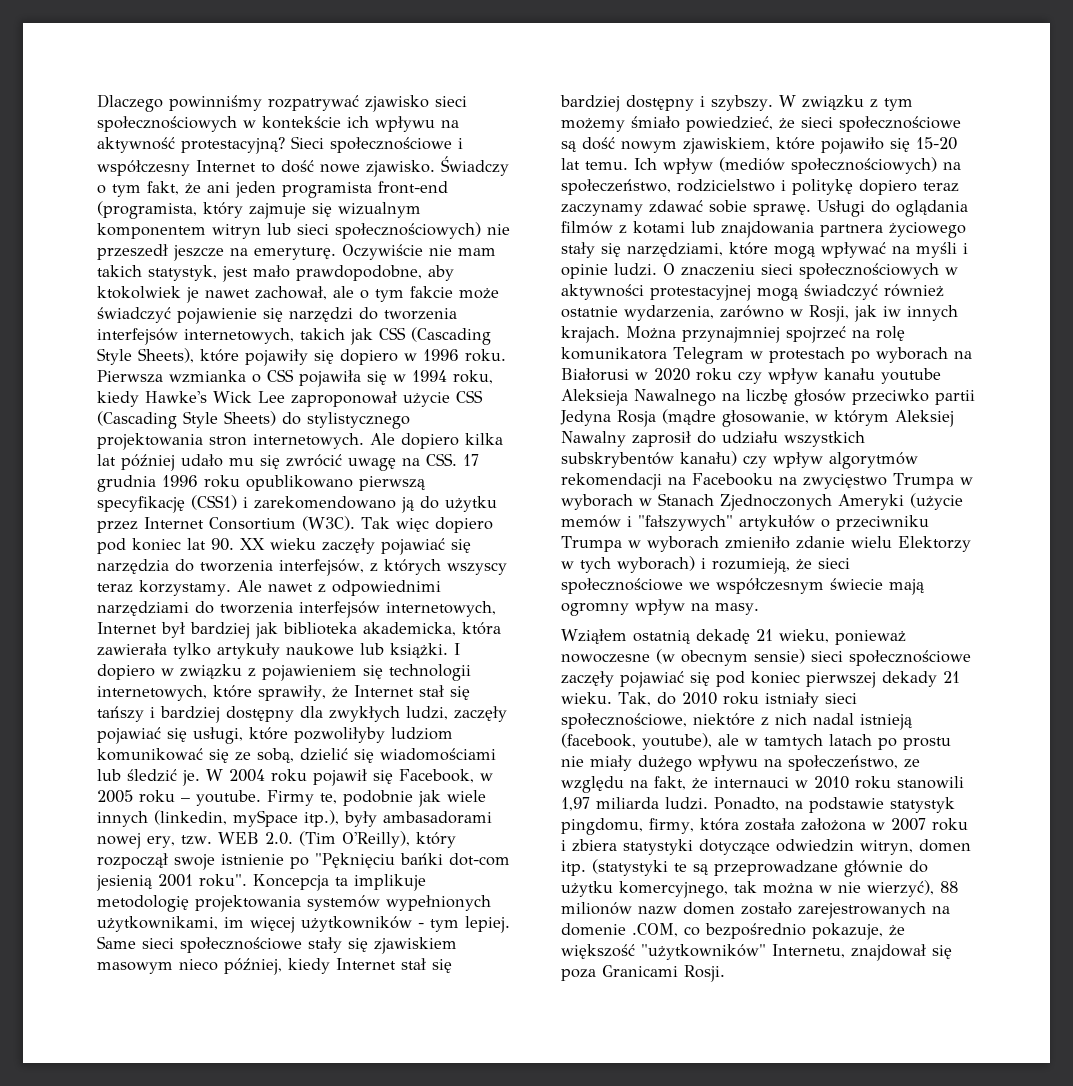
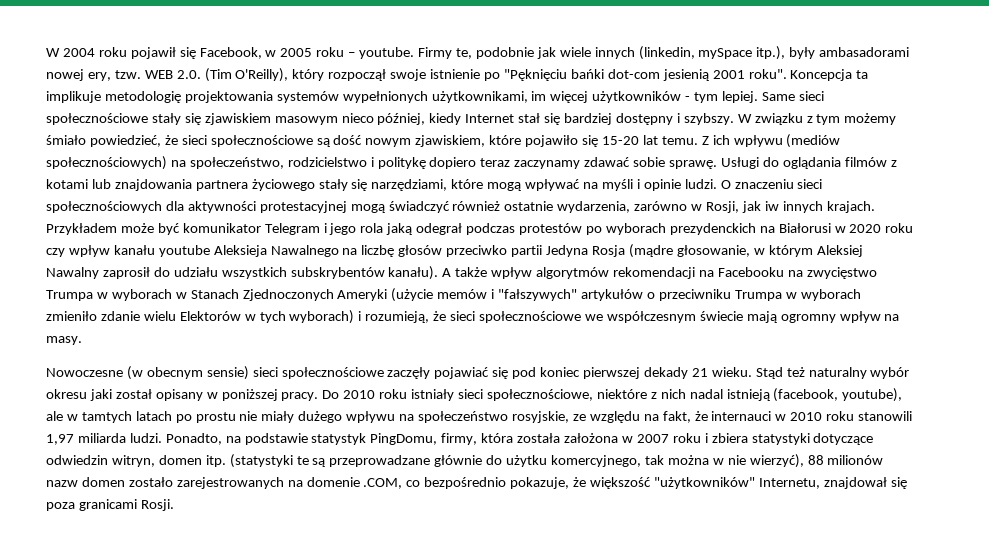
- Dlaczego powinniśmy rozpatrywać zjawisko sieci społecznościowych w kontekście ich wpływu na aktywność protestacyjną? Sieci społecznościowe i współczesny Internet to dość nowe zjawisko. Świadczy o tym fakt, że ani jeden programista front-end (programista, który zajmuje się wizualnym komponentem witryn lub sieci społecznościowych) nie przeszedł jeszcze na emeryturę. Oczywiście nie mam takich statystyk, jest mało prawdopodobne, aby ktokolwiek je nawet zachował, ale o tym fakcie może świadczyć pojawienie się narzędzi do tworzenia interfejsów internetowych, takich jak CSS (Cascading Style Sheets), które pojawiły się dopiero w 1996 roku. Pierwsza wzmianka o CSS pojawiła się w 1994 roku, kiedy Hawke's Wick Lee zaproponował użycie CSS (Cascading Style Sheets) do stylistycznego projektowania stron internetowych. Ale dopiero kilka lat później udało mu się zwrócić uwagę na CSS. 17 grudnia 1996 roku opublikowano pierwszą specyfikację (CSS1) i zarekomendowano ją do użytku przez Internet Consortium (W3C). Tak więc dopiero pod koniec lat 90. XX wieku zaczęły pojawiać się narzędzia do tworzenia interfejsów, z których wszyscy teraz korzystamy. Ale nawet z odpowiednimi narzędziami do tworzenia interfejsów internetowych, Internet był bardziej jak biblioteka akademicka, która zawierała tylko artykuły naukowe lub książki. I dopiero w związku z pojawieniem się technologii internetowych, które sprawiły, że Internet stał się tańszy i bardziej dostępny dla zwykłych ludzi, zaczęły pojawiać się usługi, które pozwoliłyby ludziom komunikować się ze sobą, dzielić się wiadomościami lub śledzić je.
- Ich wpływ (mediów społecznościowych) na społeczeństwo, rodzicielstwo i politykę dopiero teraz zaczynamy zdawać sobie sprawę.
+ Z ich wpływu (mediów społecznościowych) na społeczeństwo, rodzicielstwo i politykę dopiero teraz zaczynamy zdawać sobie sprawę.
- O znaczeniu sieci społecznościowych w aktywności protestacyjnej mogą świadczyć również ostatnie wydarzenia, zarówno w Rosji, jak iw innych krajach.
+ O znaczeniu sieci społecznościowych dla aktywności protestacyjnej mogą świadczyć również ostatnie wydarzenia, zarówno w Rosji, jak iw innych krajach.
- Można przynajmniej spojrzeć na rolę komunikatora Telegram w protestach po wyborach na Białorusi w 2020 roku czy wpływ kanału youtube Aleksieja Nawalnego na liczbę głosów przeciwko partii Jedyna Rosja (mądre głosowanie, w którym Aleksiej Nawalny zaprosił do udziału wszystkich subskrybentów kanału) czy wpływ algorytmów rekomendacji na Facebooku na zwycięstwo Trumpa w wyborach w Stanach Zjednoczonych Ameryki (użycie memów i "fałszywych" artykułów o przeciwniku Trumpa w wyborach zmieniło zdanie wielu Elektorzy w tych wyborach) i rozumieją, że sieci społecznościowe we współczesnym świecie mają ogromny wpływ na masy.
+ Przykładem może być komunikator Telegram i jego rola jaką odegrał podczas protestów po wyborach prezydenckich na Białorusi w 2020 roku czy wpływ kanału youtube Aleksieja Nawalnego na liczbę głosów przeciwko partii Jedyna Rosja (mądre głosowanie, w którym Aleksiej Nawalny zaprosił do udziału wszystkich subskrybentów kanału). A także wpływ algorytmów rekomendacji na Facebooku na zwycięstwo Trumpa w wyborach w Stanach Zjednoczonych Ameryki (użycie memów i "fałszywych" artykułów o przeciwniku Trumpa w wyborach zmieniło zdanie wielu Elektorów w tych wyborach) i rozumieją, że sieci społecznościowe we współczesnym świecie mają ogromny wpływ na masy.
- Wziąłem ostatnią dekadę 21 wieku, ponieważ nowoczesne (w obecnym sensie) sieci społecznościowe zaczęły pojawiać się pod koniec pierwszej dekady 21 wieku.
+ Nowoczesne (w obecnym sensie) sieci społecznościowe zaczęły pojawiać się pod koniec pierwszej dekady 21 wieku.
- Tak, do 2010 roku istniały sieci społecznościowe, niektóre z nich nadal istnieją (facebook, youtube), ale w tamtych latach po prostu nie miały dużego wpływu na społeczeństwo, ze względu na fakt, że internauci w 2010 roku stanowili 1,97 miliarda ludzi.
+ Stąd też naturalny wybór okresu jaki został opisany w poniższej pracy. Do 2010 roku istniały sieci społecznościowe, niektóre z nich nadal istnieją (facebook, youtube), ale w tamtych latach po prostu nie miały dużego wpływu na społeczeństwo rosyjskie, ze względu na fakt, że internauci w 2010 roku stanowili 1,97 miliarda ludzi.
- Ponadto, na podstawie statystyk pingdomu, firmy, która została założona w 2007 roku i zbiera statystyki dotyczące odwiedzin witryn, domen itp.
+ Ponadto, na podstawie statystyk PingDomu, firmy, która została założona w 2007 roku i zbiera statystyki dotyczące odwiedzin witryn, domen itp.
- (statystyki te są przeprowadzane głównie do użytku komercyjnego, tak można w nie wierzyć), 88 milionów nazw domen zostało zarejestrowanych na domenie .COM, co bezpośrednio pokazuje, że większość "użytkowników" Internetu, znajdował się poza Granicami Rosji.
+ (statystyki te są przeprowadzane głównie do użytku komercyjnego, tak można w nie wierzyć), 88 milionów nazw domen zostało zarejestrowanych na domenie .COM, co bezpośrednio pokazuje, że większość "użytkowników" Internetu, znajdował się poza granicami Rosji.

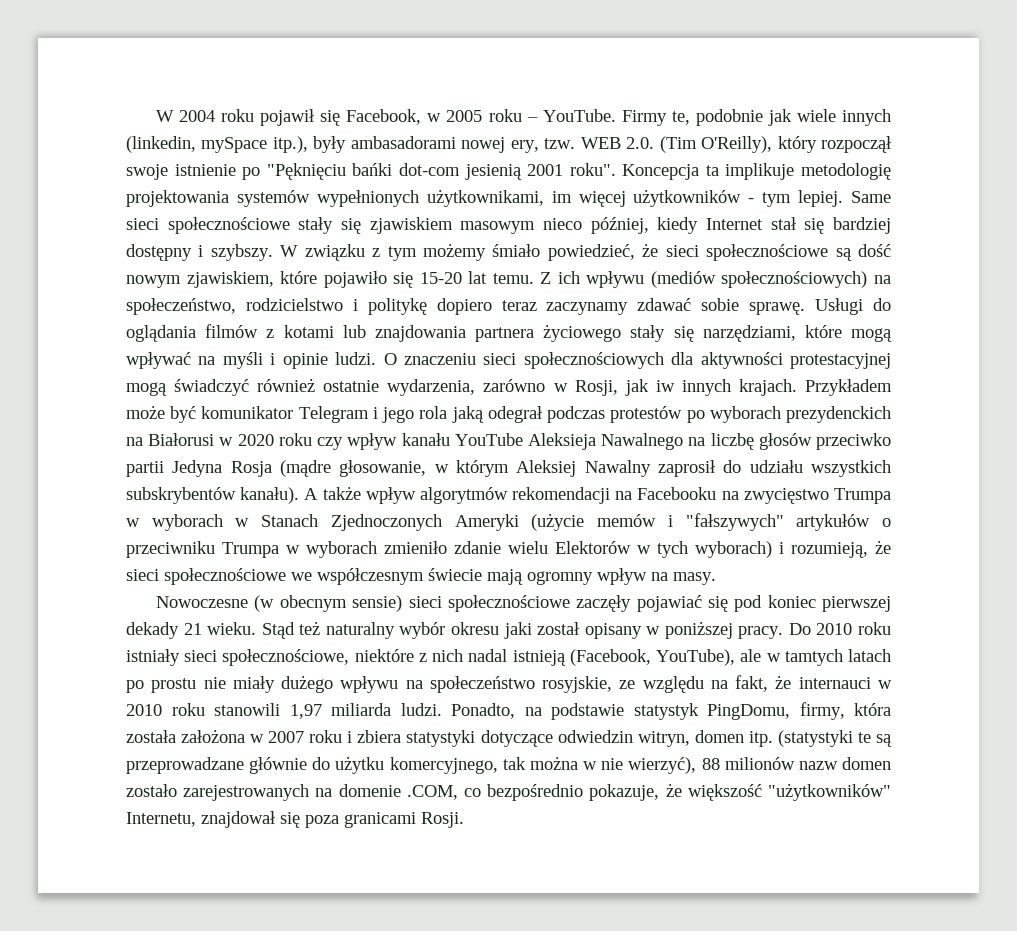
- W 2004 roku pojawił się Facebook, w 2005 roku – youtube.
+ W 2004 roku pojawił się Facebook, w 2005 roku – YouTube.
- Przykładem może być komunikator Telegram i jego rola jaką odegrał podczas protestów po wyborach prezydenckich na Białorusi w 2020 roku czy wpływ kanału youtube Aleksieja Nawalnego na liczbę głosów przeciwko partii Jedyna Rosja (mądre głosowanie, w którym Aleksiej Nawalny zaprosił do udziału wszystkich subskrybentów kanału).
+ Przykładem może być komunikator Telegram i jego rola jaką odegrał podczas protestów po wyborach prezydenckich na Białorusi w 2020 roku czy wpływ kanału YouTube Aleksieja Nawalnego na liczbę głosów przeciwko partii Jedyna Rosja (mądre głosowanie, w którym Aleksiej Nawalny zaprosił do udziału wszystkich subskrybentów kanału).
- Do 2010 roku istniały sieci społecznościowe, niektóre z nich nadal istnieją (facebook, youtube), ale w tamtych latach po prostu nie miały dużego wpływu na społeczeństwo rosyjskie, ze względu na fakt, że internauci w 2010 roku stanowili 1,97 miliarda ludzi.
+ Do 2010 roku istniały sieci społecznościowe, niektóre z nich nadal istnieją (Facebook, YouTube), ale w tamtych latach po prostu nie miały dużego wpływu na społeczeństwo rosyjskie, ze względu na fakt, że internauci w 2010 roku stanowili 1,97 miliarda ludzi.

